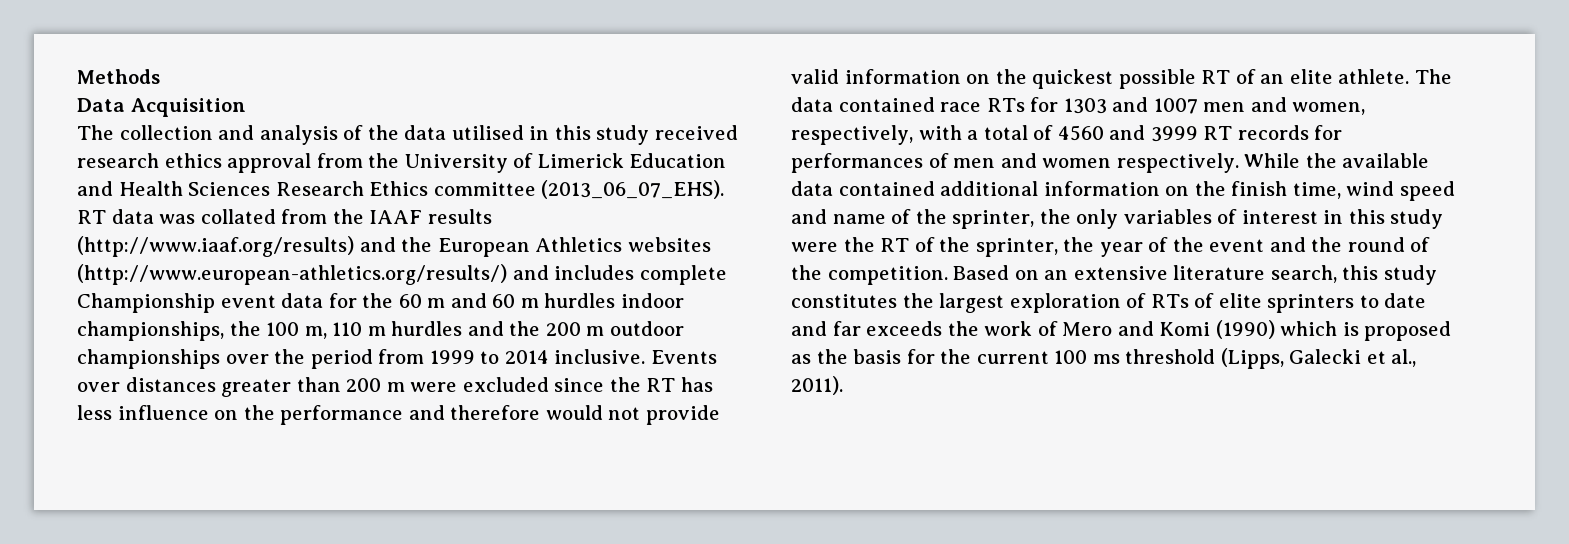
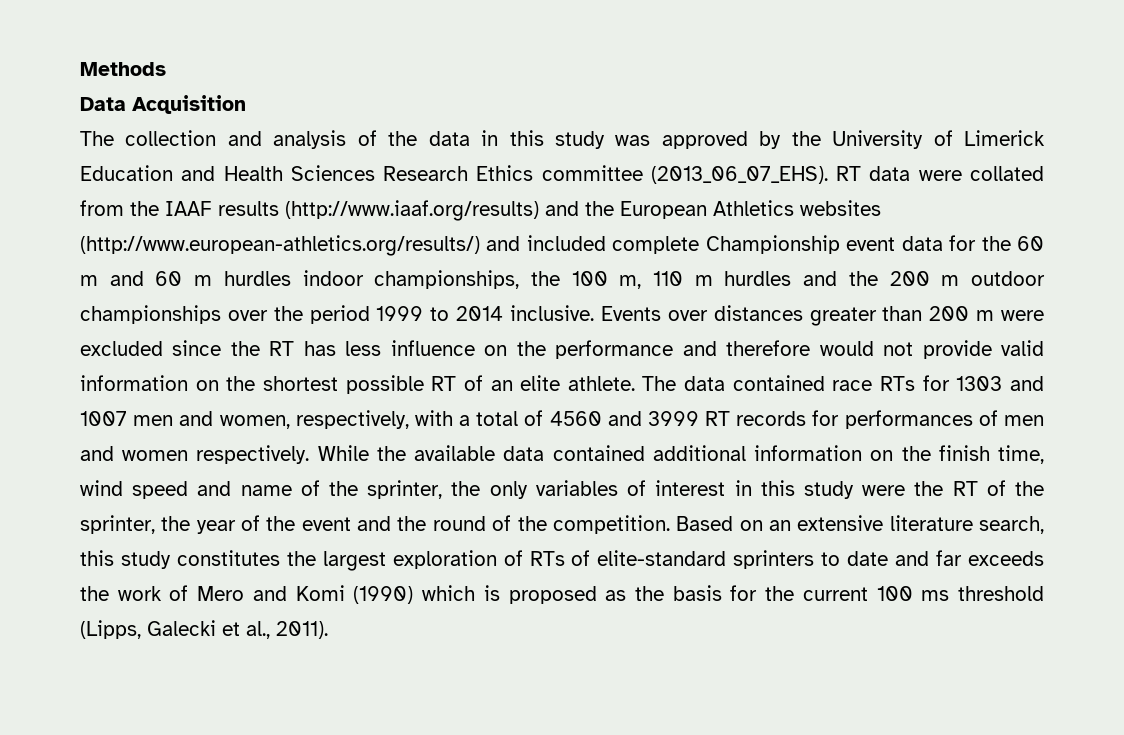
- The collection and analysis of the data utilised in this study received research ethics approval from the University of Limerick Education and Health Sciences Research Ethics committee (2013_06_07_EHS).
+ The collection and analysis of the data in this study was approved by the University of Limerick Education and Health Sciences Research Ethics committee (2013_06_07_EHS).
- RT data was collated from the IAAF results (http://www.iaaf.org/results) and the European Athletics websites (http://www.european-athletics.org/results/) and includes complete Championship event data for the 60 m and 60 m hurdles indoor championships, the 100 m, 110 m hurdles and the 200 m outdoor championships over the period from 1999 to 2014 inclusive.
+ RT data were collated from the IAAF results (http://www.iaaf.org/results) and the European Athletics websites (http://www.european-athletics.org/results/) and included complete Championship event data for the 60 m and 60 m hurdles indoor championships, the 100 m, 110 m hurdles and the 200 m outdoor championships over the period 1999 to 2014 inclusive.
- Events over distances greater than 200 m were excluded since the RT has less influence on the performance and therefore would not provide valid information on the quickest possible RT of an elite athlete.
+ Events over distances greater than 200 m were excluded since the RT has less influence on the performance and therefore would not provide valid information on the shortest possible RT of an elite athlete.
- Based on an extensive literature search, this study constitutes the largest exploration of RTs of elite sprinters to date and far exceeds the work of Mero and Komi (1990) which is proposed as the basis for the current 100 ms threshold (Lipps, Galecki et al., 2011).
+ Based on an extensive literature search, this study constitutes the largest exploration of RTs of elite-standard sprinters to date and far exceeds the work of Mero and Komi (1990) which is proposed as the basis for the current 100 ms threshold (Lipps, Galecki et al., 2011).

